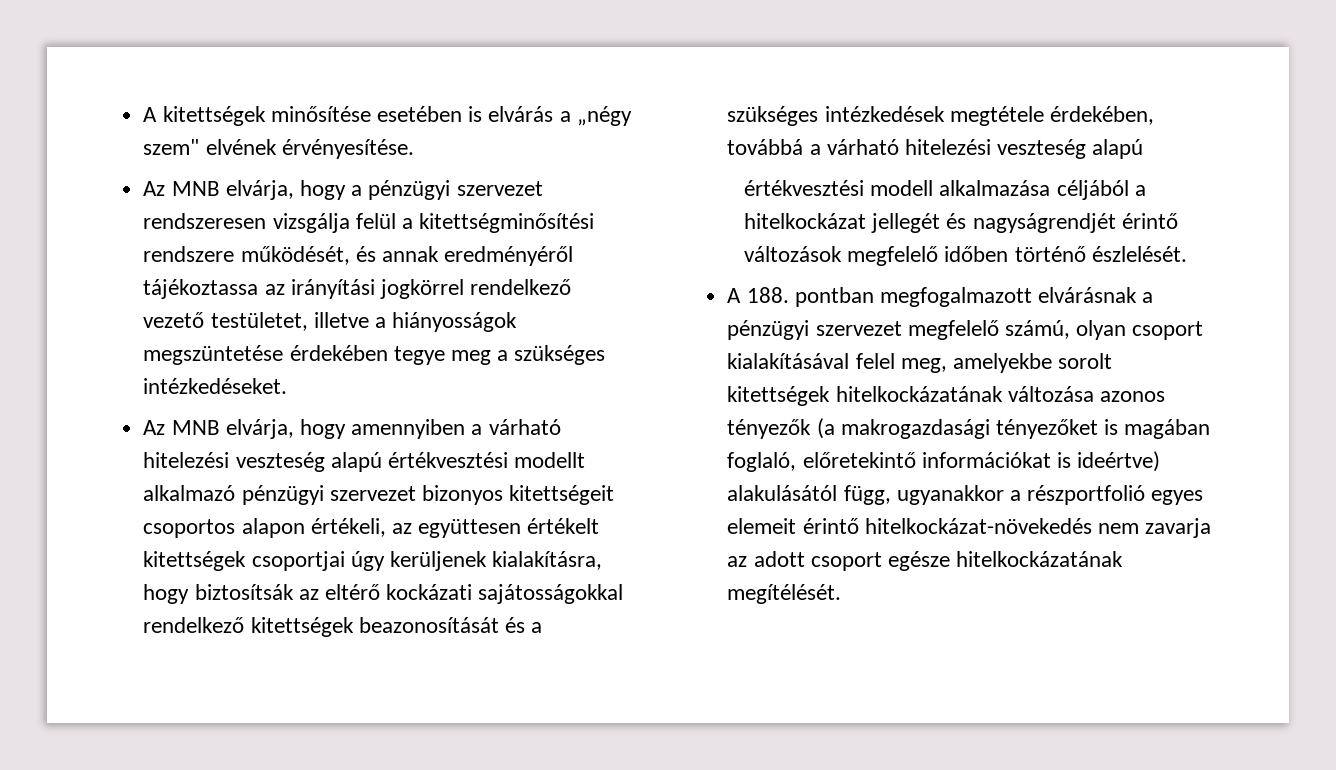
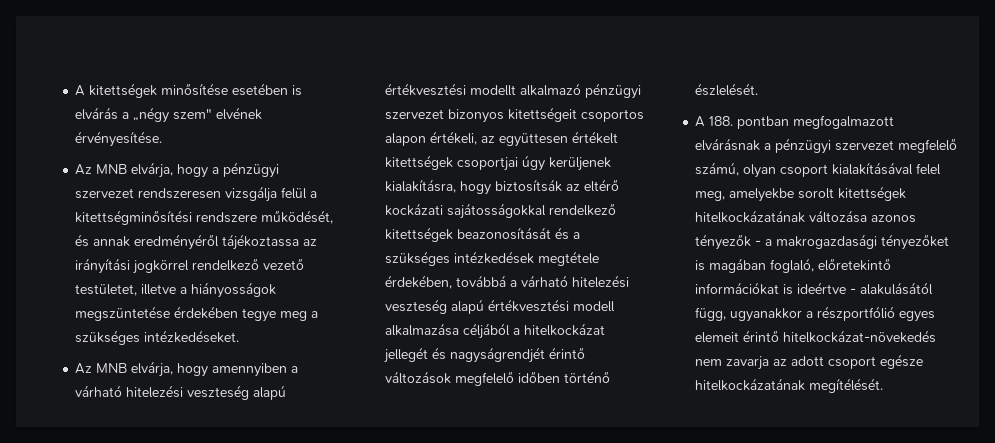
- Az MNB elvárja, hogy amennyiben a várható hitelezési veszteség alapú értékvesztési modellt alkalmazó pénzügyi szervezet bizonyos kitettségeit csoportos alapon értékeli, az együttesen értékelt kitettségek csoportjai úgy kerüljenek kialakításra, hogy biztosítsák az eltérő kockázati sajátosságokkal rendelkező kitettségek beazonosítását és a szükséges intézkedések megtétele érdekében, továbbá a várható hitelezési veszteség alapú
- értékvesztési modell alkalmazása céljából a hitelkockázat jellegét és nagyságrendjét érintő változások megfelelő időben történő észlelését.
+ Az MNB elvárja, hogy amennyiben a várható hitelezési veszteség alapú értékvesztési modellt alkalmazó pénzügyi szervezet bizonyos kitettségeit csoportos alapon értékeli, az együttesen értékelt kitettségek csoportjai úgy kerüljenek kialakításra, hogy biztosítsák az eltérő kockázati sajátosságokkal rendelkező kitettségek beazonosítását és a szükséges intézkedések megtétele érdekében, továbbá a várható hitelezési veszteség alapú értékvesztési modell alkalmazása céljából a hitelkockázat jellegét és nagyságrendjét érintő változások megfelelő időben történő észlelését.
- A 188. pontban megfogalmazott elvárásnak a pénzügyi szervezet megfelelő számú, olyan csoport kialakításával felel meg, amelyekbe sorolt kitettségek hitelkockázatának változása azonos tényezők (a makrogazdasági tényezőket is magában foglaló, előretekintő információkat is ideértve) alakulásától függ, ugyanakkor a részportfolió egyes elemeit érintő hitelkockázat-növekedés nem zavarja az adott csoport egésze hitelkockázatának megítélését.
+ A 188. pontban megfogalmazott elvárásnak a pénzügyi szervezet megfelelő számú, olyan csoport kialakításával felel meg, amelyekbe sorolt kitettségek hitelkockázatának változása azonos tényezők - a makrogazdasági tényezőket is magában foglaló, előretekintő információkat is ideértve - alakulásától függ, ugyanakkor a részportfólió egyes elemeit érintő hitelkockázat-növekedés nem zavarja az adott csoport egésze hitelkockázatának megítélését.

